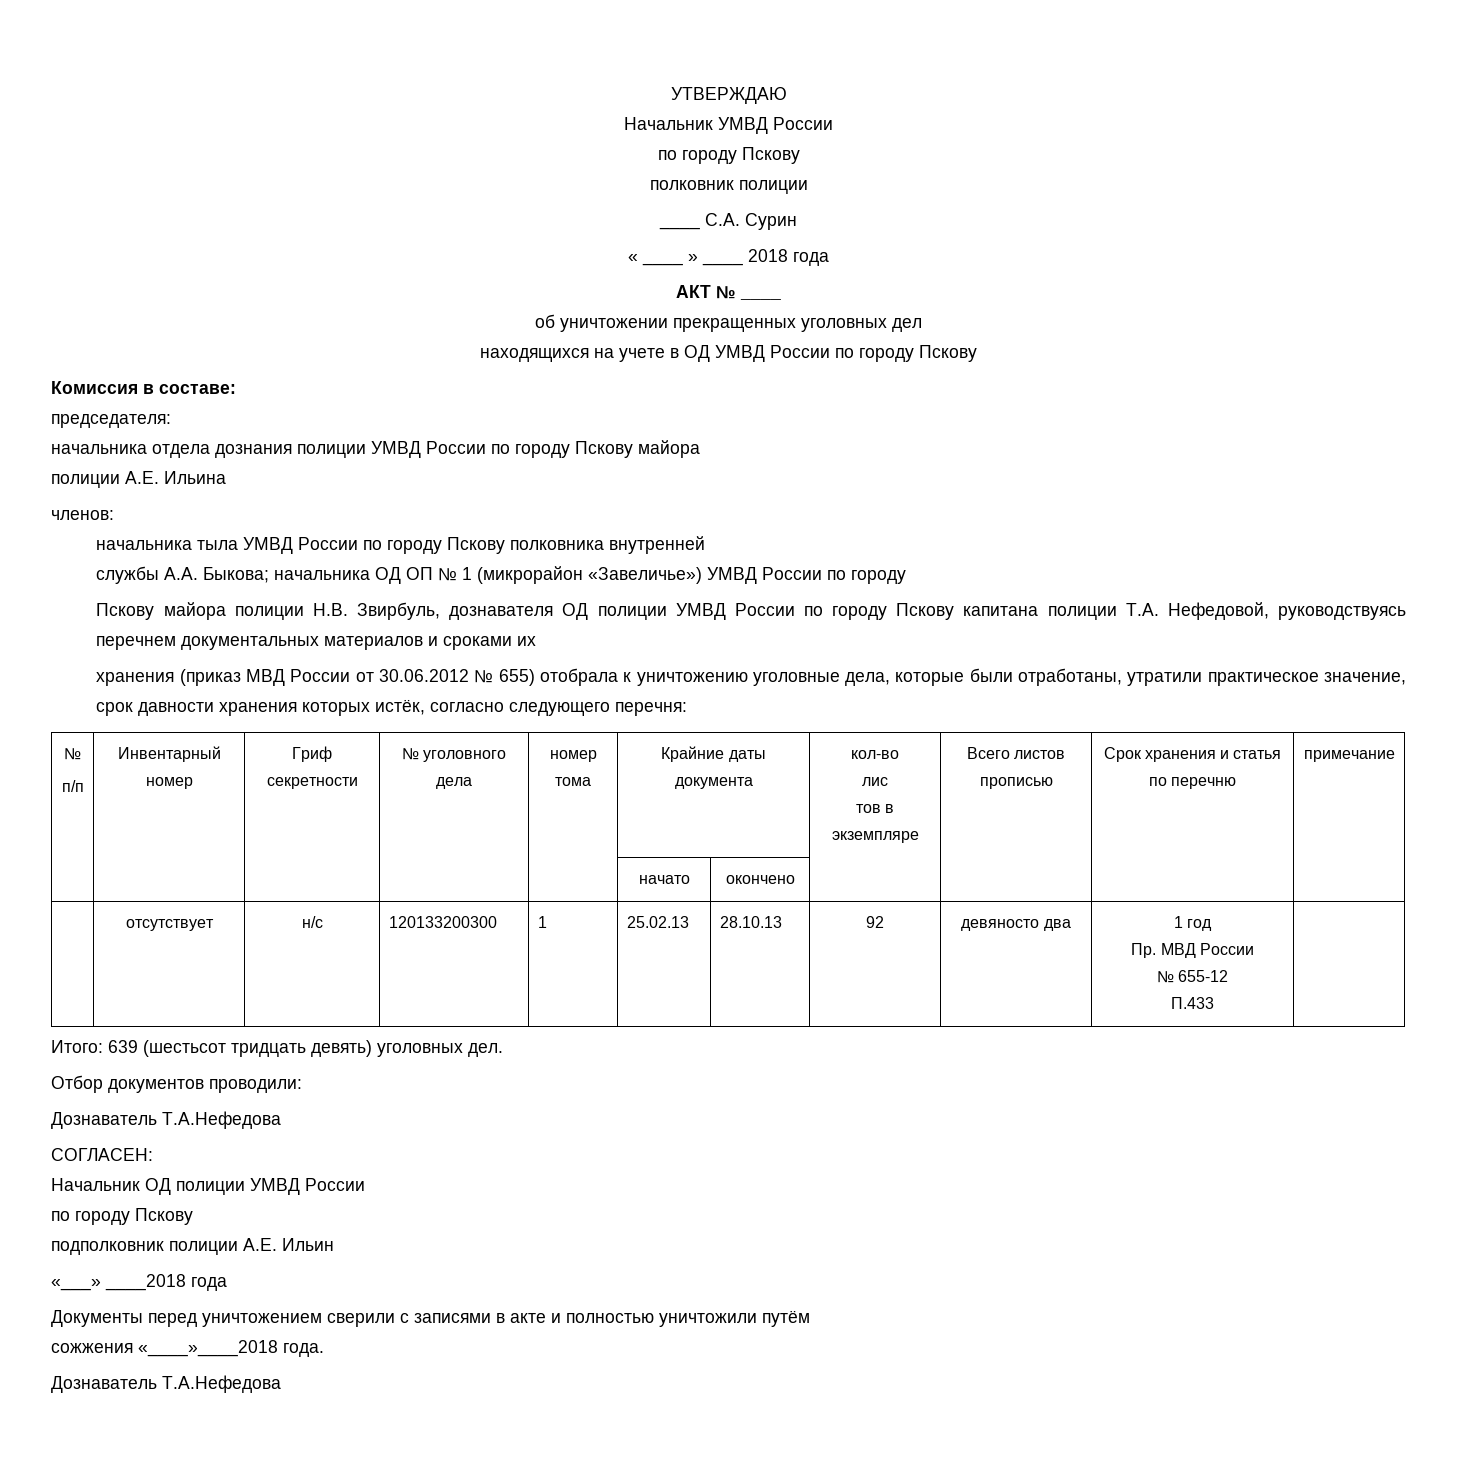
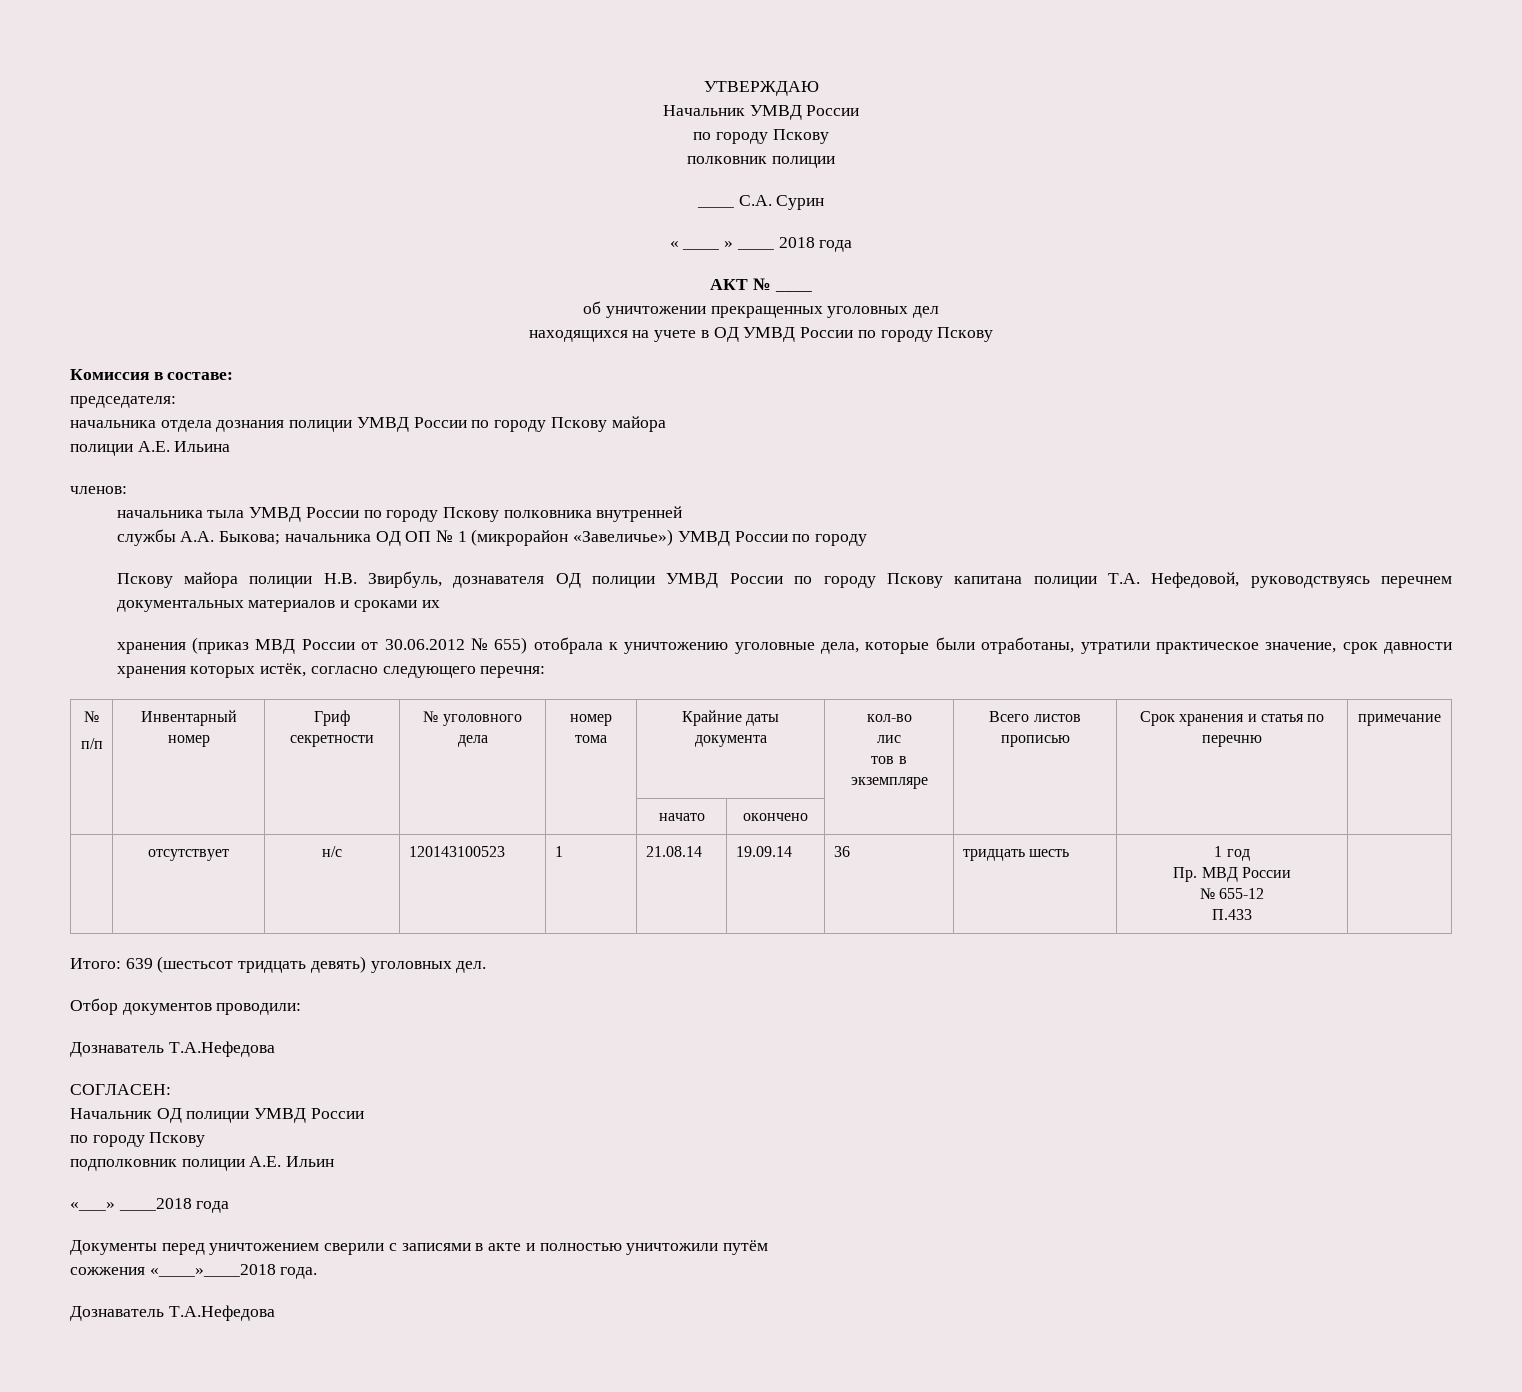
- | отсутствует | н/с | 120133200300 | 1 | 25.02.13 | 28.10.13 | 92 | девяносто два | 1 год
+ | отсутствует | н/с | 120143100523 | 1 | 21.08.14 | 19.09.14 | 36 | тридцать шесть | 1 год

